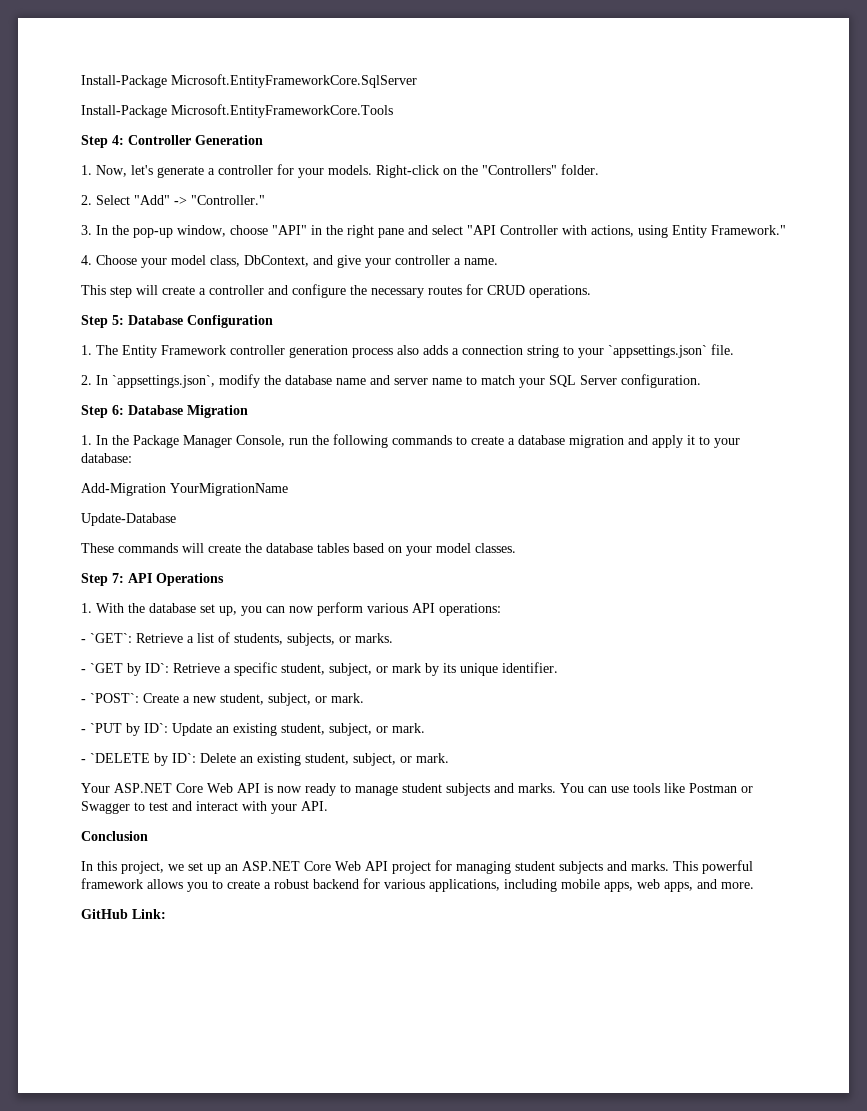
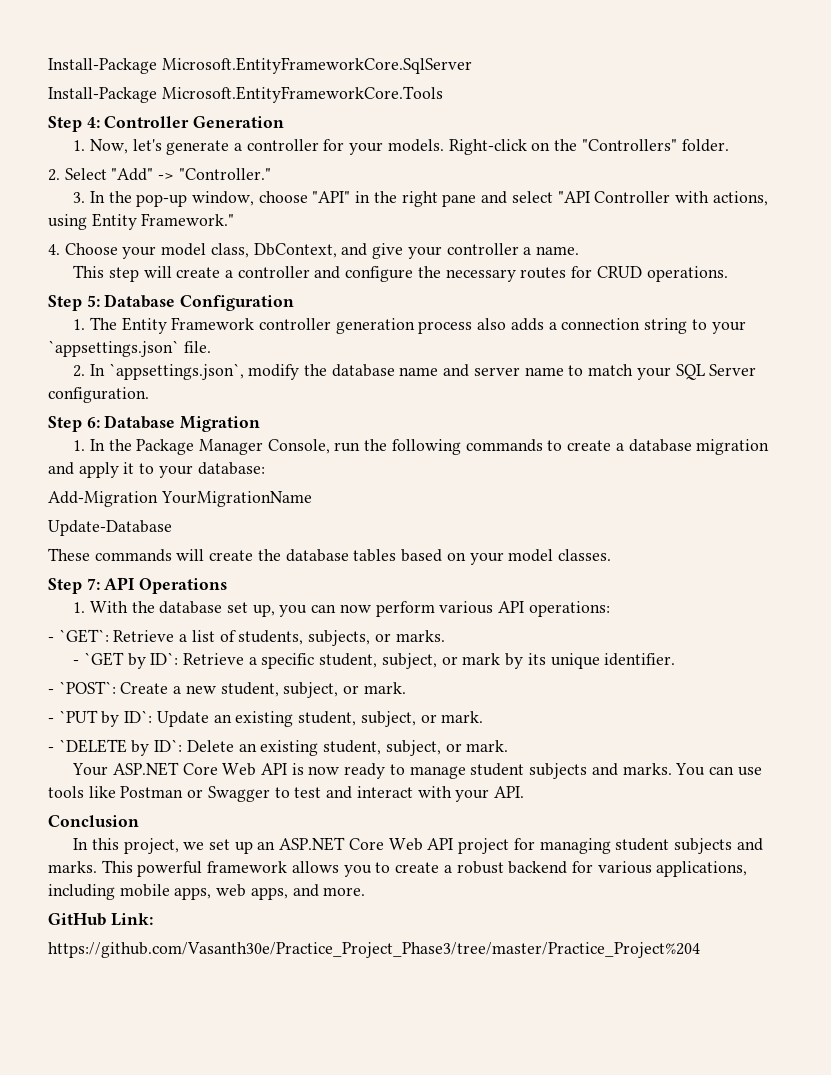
+ https://github.com/Vasanth30e/Practice_Project_Phase3/tree/master/Practice_Project%204

